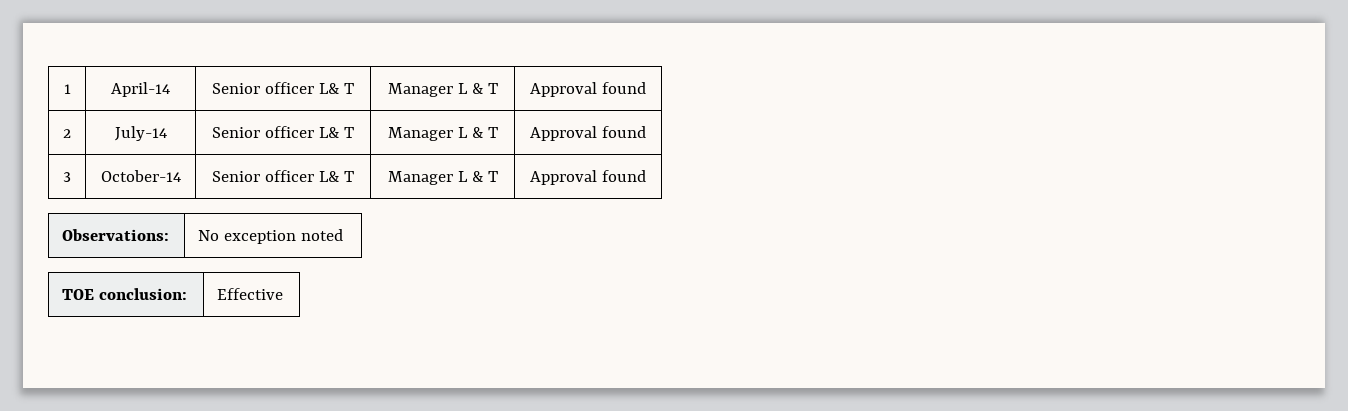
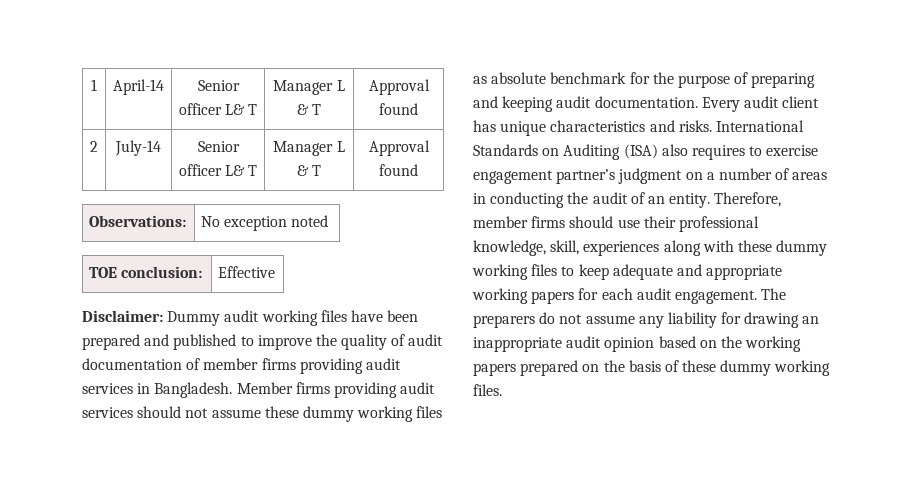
- 3 | October-14 | Senior officer L& T | Manager L & T | Approval found
+ Disclaimer: Dummy audit working files have been prepared and published to improve the quality of audit documentation of member firms providing audit services in Bangladesh. Member firms providing audit services should not assume these dummy working files as absolute benchmark for the purpose of preparing and keeping audit documentation. Every audit client has unique characteristics and risks. International Standards on Auditing (ISA) also requires to exercise engagement partner’s judgment on a number of areas in conducting the audit of an entity. Therefore, member firms should use their professional knowledge, skill, experiences along with these dummy working files to keep adequate and appropriate working papers for each audit engagement. The preparers do not assume any liability for drawing an inappropriate audit opinion based on the working papers prepared on the basis of these dummy working files.

